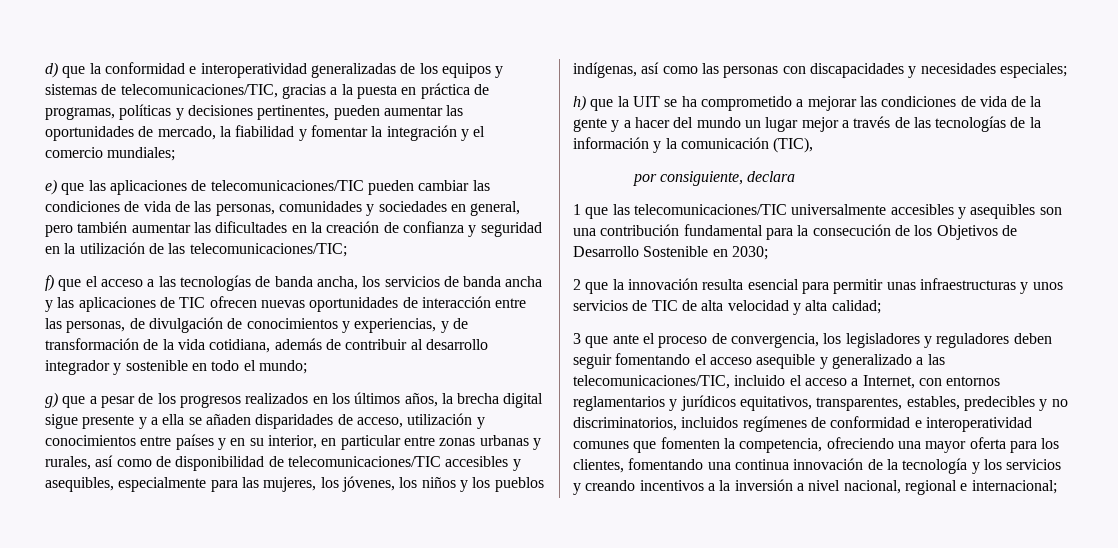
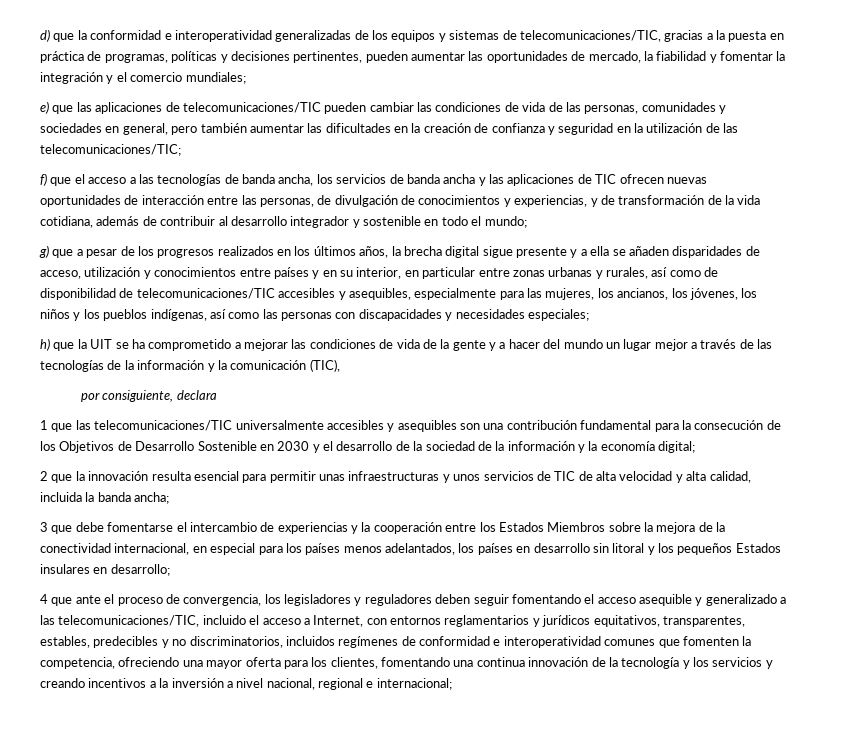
- g) que a pesar de los progresos realizados en los últimos años, la brecha digital sigue presente y a ella se añaden disparidades de acceso, utilización y conocimientos entre países y en su interior, en particular entre zonas urbanas y rurales, así como de disponibilidad de telecomunicaciones/TIC accesibles y asequibles, especialmente para las mujeres, los jóvenes, los niños y los pueblos indígenas, así como las personas con discapacidades y necesidades especiales;
+ g) que a pesar de los progresos realizados en los últimos años, la brecha digital sigue presente y a ella se añaden disparidades de acceso, utilización y conocimientos entre países y en su interior, en particular entre zonas urbanas y rurales, así como de disponibilidad de telecomunicaciones/TIC accesibles y asequibles, especialmente para las mujeres, los ancianos, los jóvenes, los niños y los pueblos indígenas, así como las personas con discapacidades y necesidades especiales;
- 1 que las telecomunicaciones/TIC universalmente accesibles y asequibles son una contribución fundamental para la consecución de los Objetivos de Desarrollo Sostenible en 2030;
+ 1 que las telecomunicaciones/TIC universalmente accesibles y asequibles son una contribución fundamental para la consecución de los Objetivos de Desarrollo Sostenible en 2030 y el desarrollo de la sociedad de la información y la economía digital;
- 2 que la innovación resulta esencial para permitir unas infraestructuras y unos servicios de TIC de alta velocidad y alta calidad;
- 3 que ante el proceso de convergencia, los legisladores y reguladores deben seguir fomentando el acceso asequible y generalizado a las telecomunicaciones/TIC, incluido el acceso a Internet, con entornos reglamentarios y jurídicos equitativos, transparentes, estables, predecibles y no discriminatorios, incluidos regímenes de conformidad e interoperatividad comunes que fomenten la competencia, ofreciendo una mayor oferta para los clientes, fomentando una continua innovación de la tecnología y los servicios y creando incentivos a la inversión a nivel nacional, regional e internacional;
+ 2 que la innovación resulta esencial para permitir unas infraestructuras y unos servicios de TIC de alta velocidad y alta calidad, incluida la banda ancha;
+ 3 que debe fomentarse el intercambio de experiencias y la cooperación entre los Estados Miembros sobre la mejora de la conectividad internacional, en especial para los países menos adelantados, los países en desarrollo sin litoral y los pequeños Estados insulares en desarrollo;
+ 4 que ante el proceso de convergencia, los legisladores y reguladores deben seguir fomentando el acceso asequible y generalizado a las telecomunicaciones/TIC, incluido el acceso a Internet, con entornos reglamentarios y jurídicos equitativos, transparentes, estables, predecibles y no discriminatorios, incluidos regímenes de conformidad e interoperatividad comunes que fomenten la competencia, ofreciendo una mayor oferta para los clientes, fomentando una continua innovación de la tecnología y los servicios y creando incentivos a la inversión a nivel nacional, regional e internacional;

